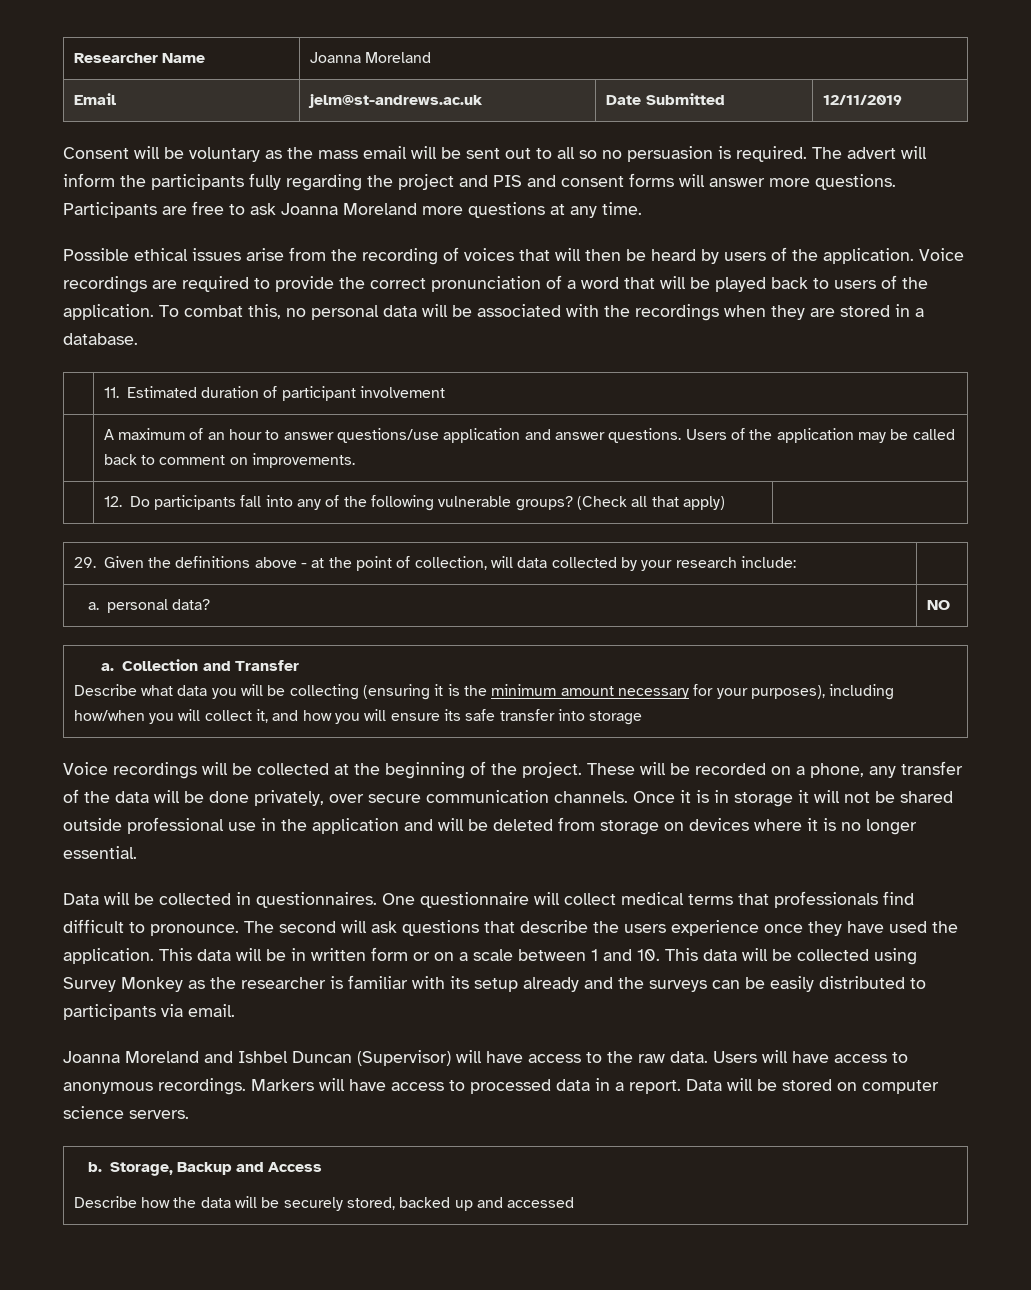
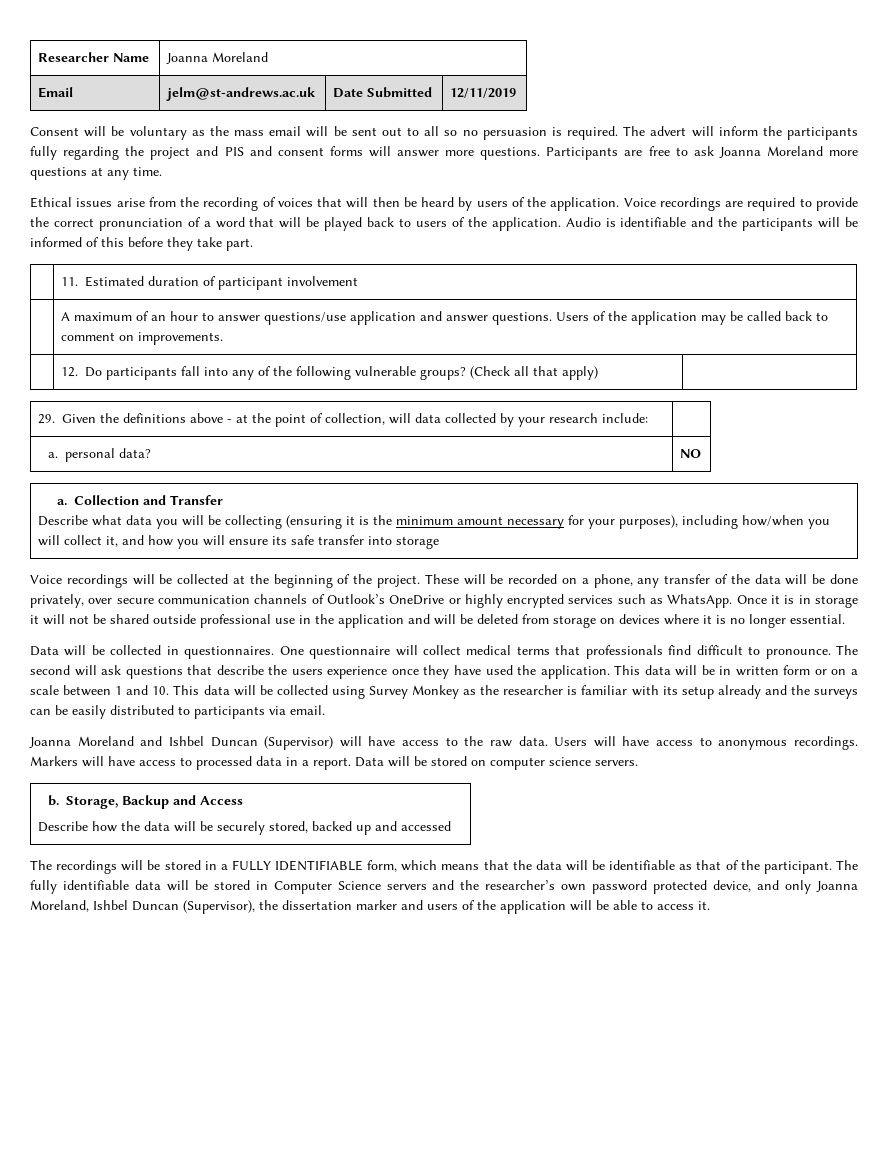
- Possible ethical issues arise from the recording of voices that will then be heard by users of the application.
+ Ethical issues arise from the recording of voices that will then be heard by users of the application.
- To combat this, no personal data will be associated with the recordings when they are stored in a database.
+ Audio is identifiable and the participants will be informed of this before they take part.
- These will be recorded on a phone, any transfer of the data will be done privately, over secure communication channels.
+ These will be recorded on a phone, any transfer of the data will be done privately, over secure communication channels of Outlook’s OneDrive or highly encrypted services such as WhatsApp.
+ The recordings will be stored in a FULLY IDENTIFIABLE form, which means that the data will be identifiable as that of the participant. The fully identifiable data will be stored in Computer Science servers and the researcher’s own password protected device, and only Joanna Moreland, Ishbel Duncan (Supervisor), the dissertation marker and users of the application will be able to access it.

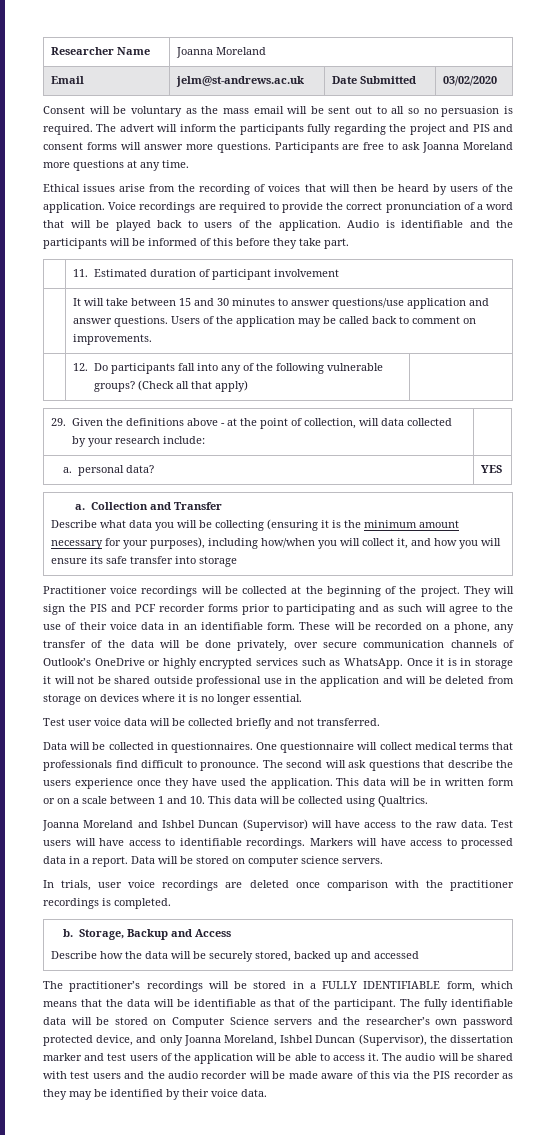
- Email | jelm@st-andrews.ac.uk | Date Submitted | 12/11/2019
+ Email | jelm@st-andrews.ac.uk | Date Submitted | 03/02/2020
- | A maximum of an hour to answer questions/use application and answer questions. Users of the application may be called back to comment on improvements.
+ | It will take between 15 and 30 minutes to answer questions/use application and answer questions. Users of the application may be called back to comment on improvements.
- a. personal data? | NO
+ a. personal data? | YES
- Voice recordings will be collected at the beginning of the project.
+ Practitioner voice recordings will be collected at the beginning of the project.
+ They will sign the PIS and PCF recorder forms prior to participating and as such will agree to the use of their voice data in an identifiable form.
+ Test user voice data will be collected briefly and not transferred.
- This data will be in written form or on a scale between 1 and 10. This data will be collected using Survey Monkey as the researcher is familiar with its setup already and the surveys can be easily distributed to participants via email.
+ This data will be in written form or on a scale between 1 and 10. This data will be collected using Qualtrics.
- Users will have access to anonymous recordings.
+ Test users will have access to identifiable recordings.
+ In trials, user voice recordings are deleted once comparison with the practitioner recordings is completed.
- The recordings will be stored in a FULLY IDENTIFIABLE form, which means that the data will be identifiable as that of the participant.
+ The practitioner’s recordings will be stored in a FULLY IDENTIFIABLE form, which means that the data will be identifiable as that of the participant.
- The fully identifiable data will be stored in Computer Science servers and the researcher’s own password protected device, and only Joanna Moreland, Ishbel Duncan (Supervisor), the dissertation marker and users of the application will be able to access it.
+ The fully identifiable data will be stored on Computer Science servers and the researcher’s own password protected device, and only Joanna Moreland, Ishbel Duncan (Supervisor), the dissertation marker and test users of the application will be able to access it.
+ The audio will be shared with test users and the audio recorder will be made aware of this via the PIS recorder as they may be identified by their voice data.

